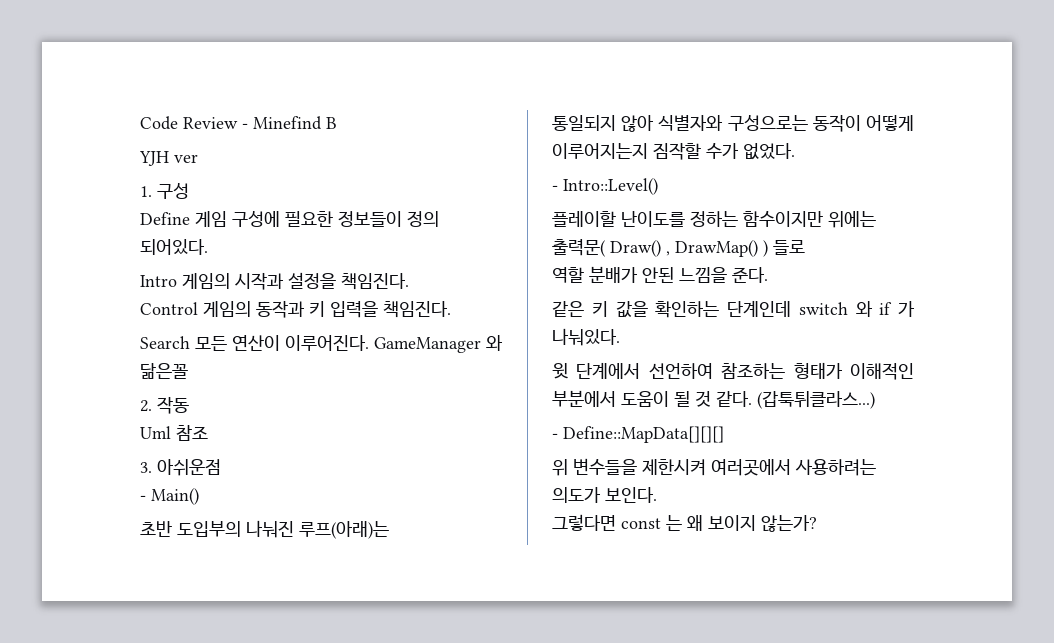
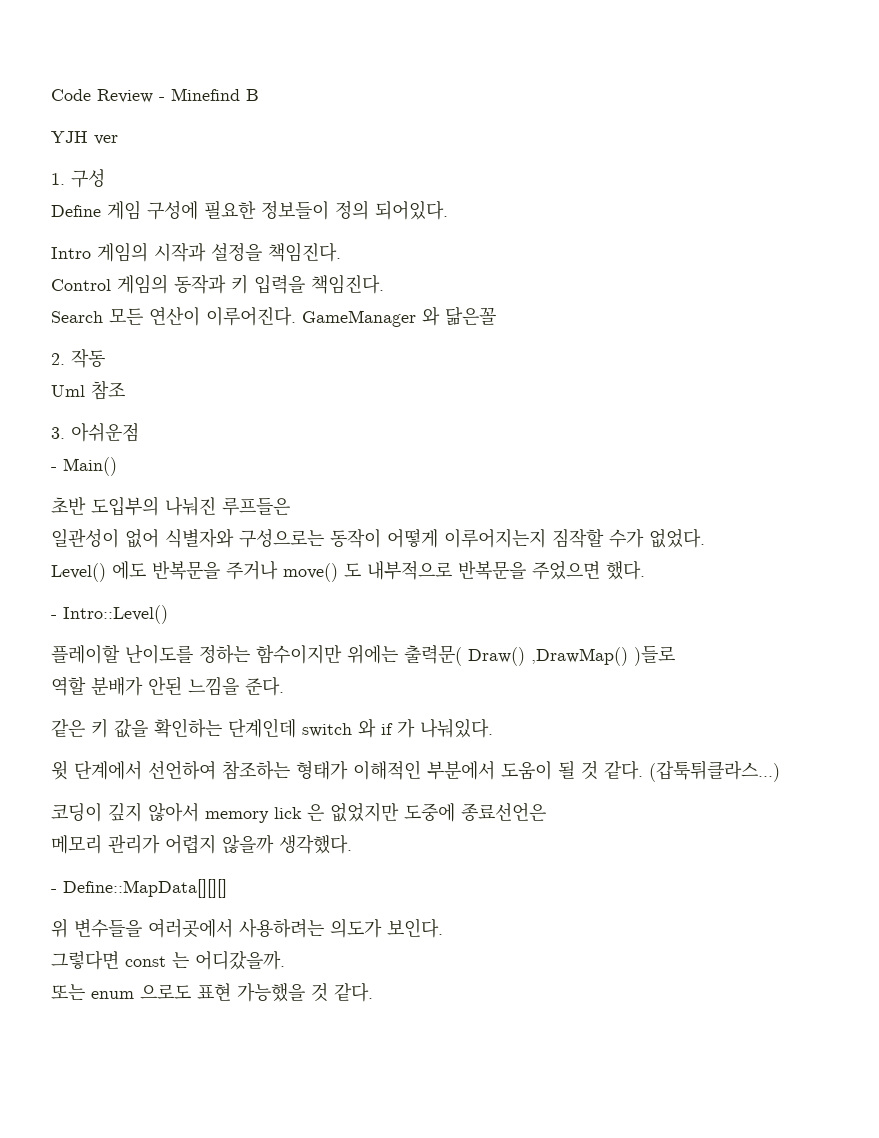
- 초반 도입부의 나눠진 루프(아래)는
- 통일되지 않아 식별자와 구성으로는 동작이 어떻게 이루어지는지 짐작할 수가 없었다.
+ 초반 도입부의 나눠진 루프들은
+ 일관성이 없어 식별자와 구성으로는 동작이 어떻게 이루어지는지 짐작할 수가 없었다.
+ Level() 에도 반복문을 주거나 move() 도 내부적으로 반복문을 주었으면 했다.
- 플레이할 난이도를 정하는 함수이지만 위에는 출력문( Draw() , DrawMap() ) 들로
+ 플레이할 난이도를 정하는 함수이지만 위에는 출력문( Draw() ,DrawMap() )들로
+ 코딩이 깊지 않아서 memory lick 은 없었지만 도중에 종료선언은
+ 메모리 관리가 어렵지 않을까 생각했다.
- 위 변수들을 제한시켜 여러곳에서 사용하려는 의도가 보인다.
+ 위 변수들을 여러곳에서 사용하려는 의도가 보인다.
- 그렇다면 const 는 왜 보이지 않는가?
+ 그렇다면 const 는 어디갔을까.
+ 또는 enum 으로도 표현 가능했을 것 같다.

